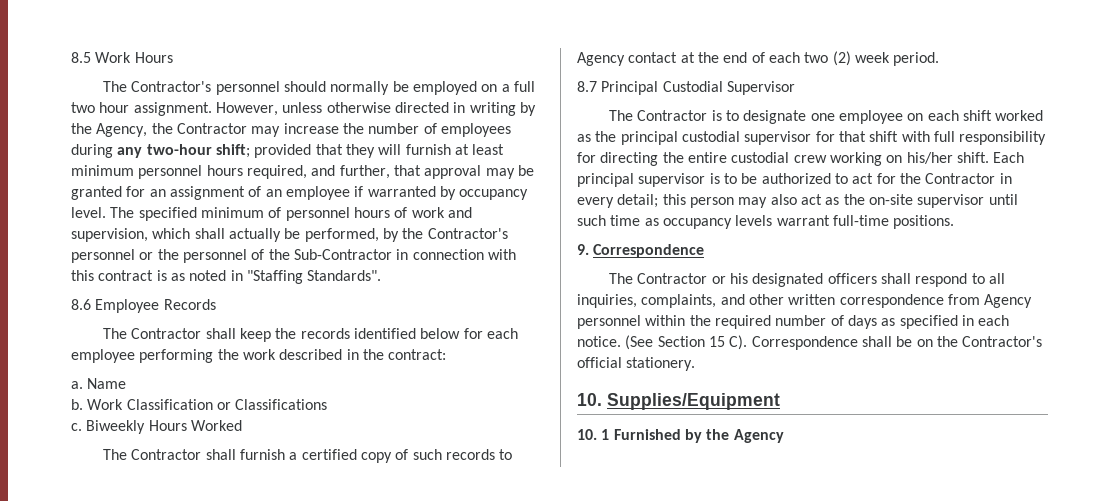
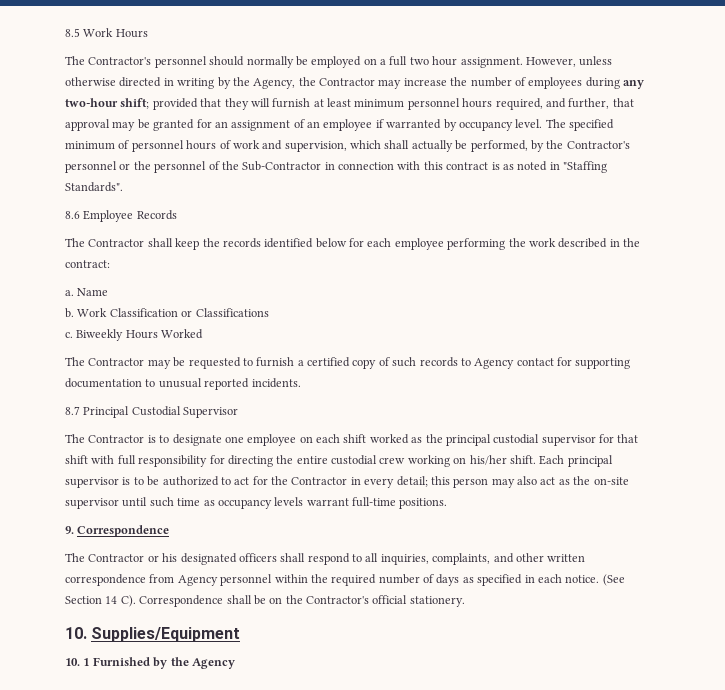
- The Contractor shall furnish a certified copy of such records to Agency contact at the end of each two (2) week period.
+ The Contractor may be requested to furnish a certified copy of such records to Agency contact for supporting documentation to unusual reported incidents.
- (See Section 15 C). Correspondence shall be on the Contractor's official stationery.
+ (See Section 14 C). Correspondence shall be on the Contractor's official stationery.

